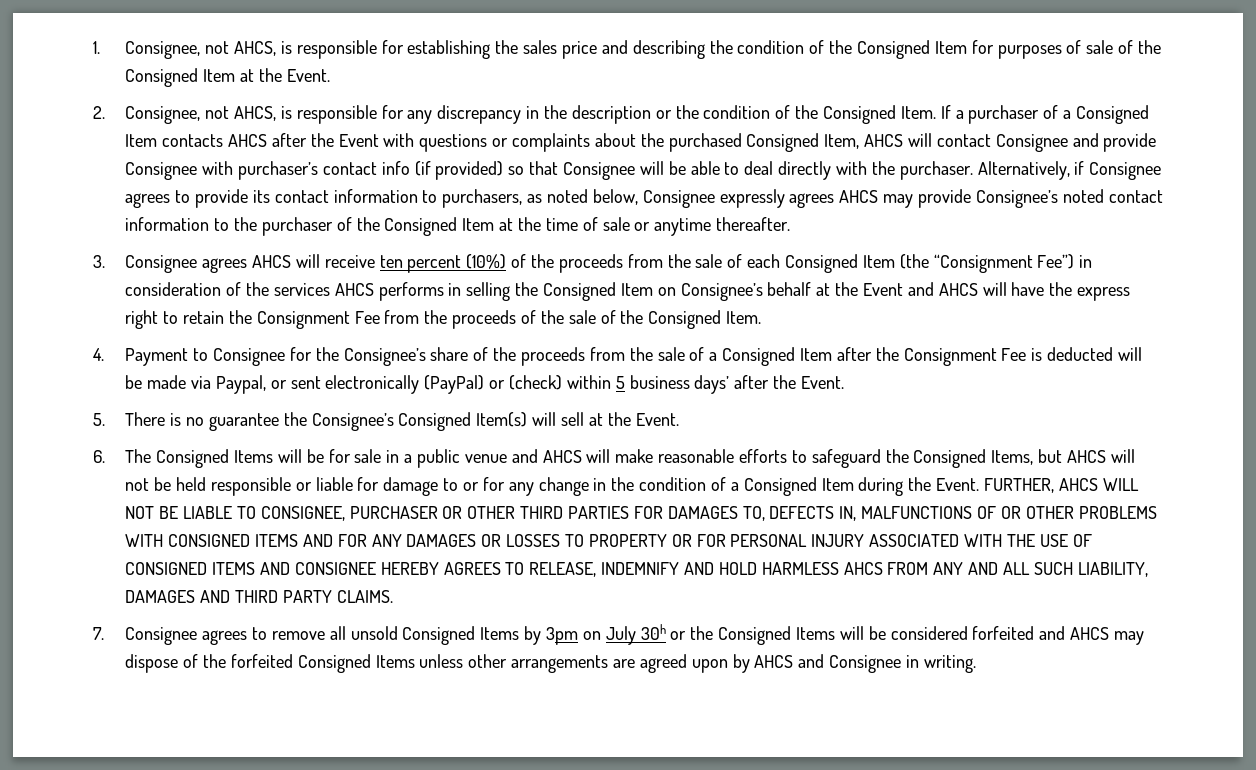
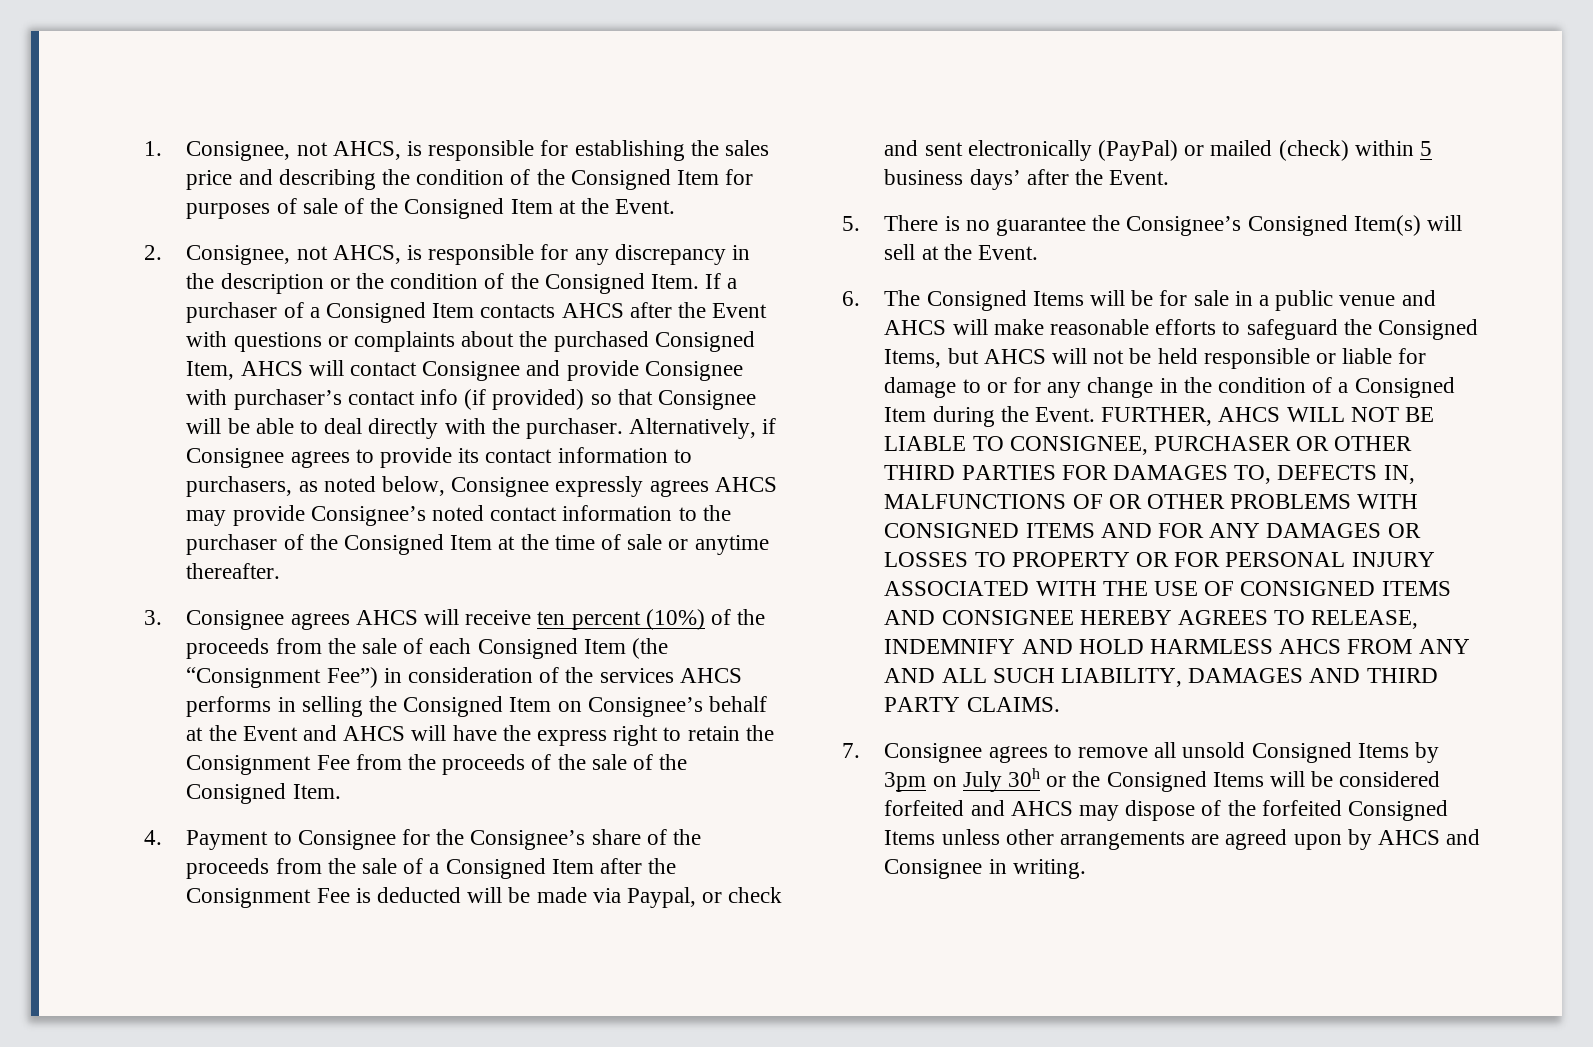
- 4. Payment to Consignee for the Consignee’s share of the proceeds from the sale of a Consigned Item after the Consignment Fee is deducted will be made via Paypal, or sent electronically (PayPal) or (check) within 5 business days’ after the Event.
+ 4. Payment to Consignee for the Consignee’s share of the proceeds from the sale of a Consigned Item after the Consignment Fee is deducted will be made via Paypal, or check and sent electronically (PayPal) or mailed (check) within 5 business days’ after the Event.

